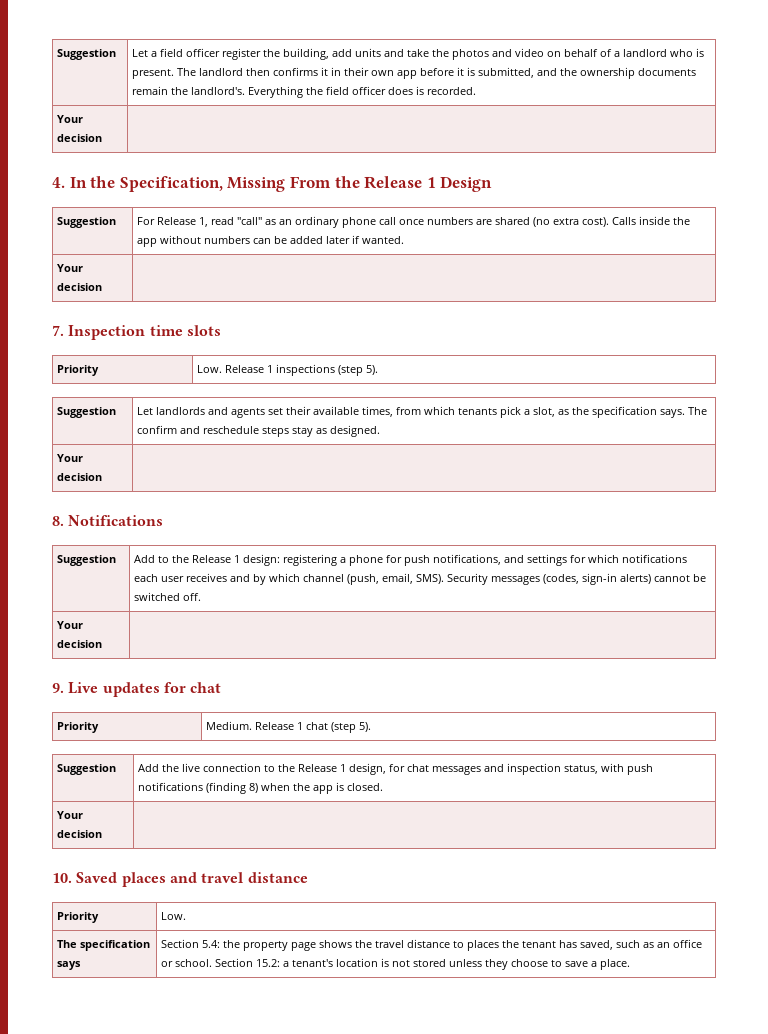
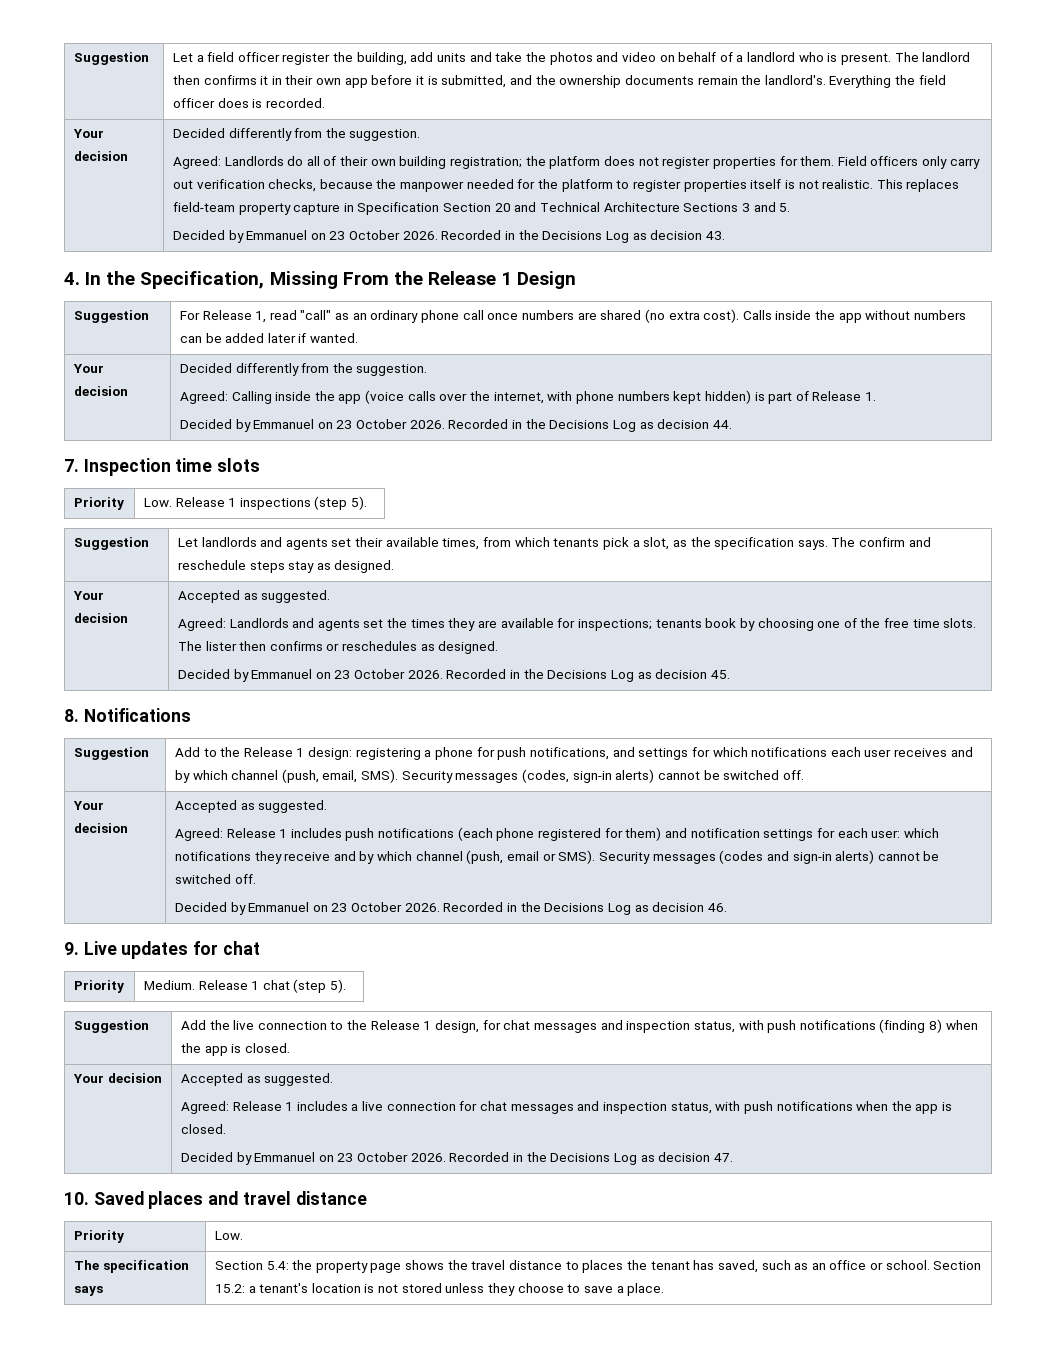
  Everything the field officer does is recorded.
- Your decision
+ Your decision | Decided differently from the suggestion.
+ Agreed: Landlords do all of their own building registration; the platform does not register properties for them. Field officers only carry out verification checks, because the manpower needed for the platform to register properties itself is not realistic. This replaces field-team property capture in Specification Section 20 and Technical Architecture Sections 3 and 5.
+ Decided by Emmanuel on 23 October 2026. Recorded in the Decisions Log as decision 43.
  Suggestion | For Release 1, read "call" as an ordinary phone call once numbers are shared (no extra cost). Calls inside the app without numbers can be added later if wanted.
- Your decision
+ Your decision | Decided differently from the suggestion.
+ Agreed: Calling inside the app (voice calls over the internet, with phone numbers kept hidden) is part of Release 1.
+ Decided by Emmanuel on 23 October 2026. Recorded in the Decisions Log as decision 44.
  Suggestion | Let landlords and agents set their available times, from which tenants pick a slot, as the specification says. The confirm and reschedule steps stay as designed.
- Your decision
+ Your decision | Accepted as suggested.
+ Agreed: Landlords and agents set the times they are available for inspections; tenants book by choosing one of the free time slots. The lister then confirms or reschedules as designed.
+ Decided by Emmanuel on 23 October 2026. Recorded in the Decisions Log as decision 45.
  Suggestion | Add to the Release 1 design: registering a phone for push notifications, and settings for which notifications each user receives and by which channel (push, email, SMS). Security messages (codes, sign-in alerts) cannot be switched off.
- Your decision
+ Your decision | Accepted as suggested.
+ Agreed: Release 1 includes push notifications (each phone registered for them) and notification settings for each user: which notifications they receive and by which channel (push, email or SMS). Security messages (codes and sign-in alerts) cannot be switched off.
+ Decided by Emmanuel on 23 October 2026. Recorded in the Decisions Log as decision 46.
  Suggestion | Add the live connection to the Release 1 design, for chat messages and inspection status, with push notifications (finding 8) when the app is closed.
- Your decision
+ Your decision | Accepted as suggested.
+ Agreed: Release 1 includes a live connection for chat messages and inspection status, with push notifications when the app is closed.
+ Decided by Emmanuel on 23 October 2026. Recorded in the Decisions Log as decision 47.

